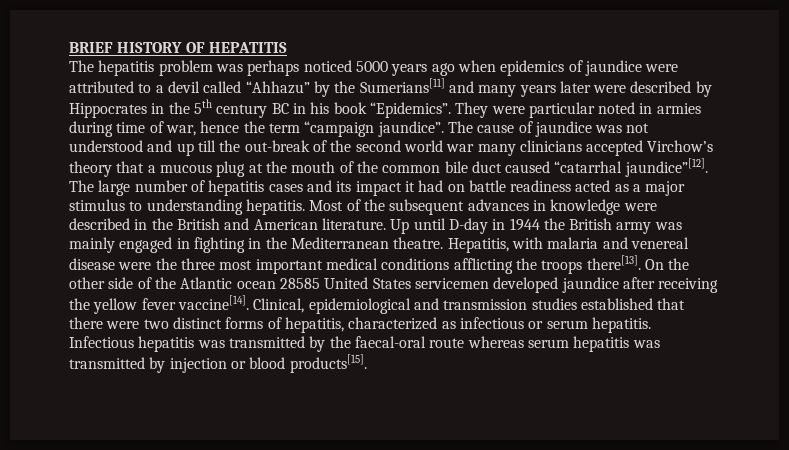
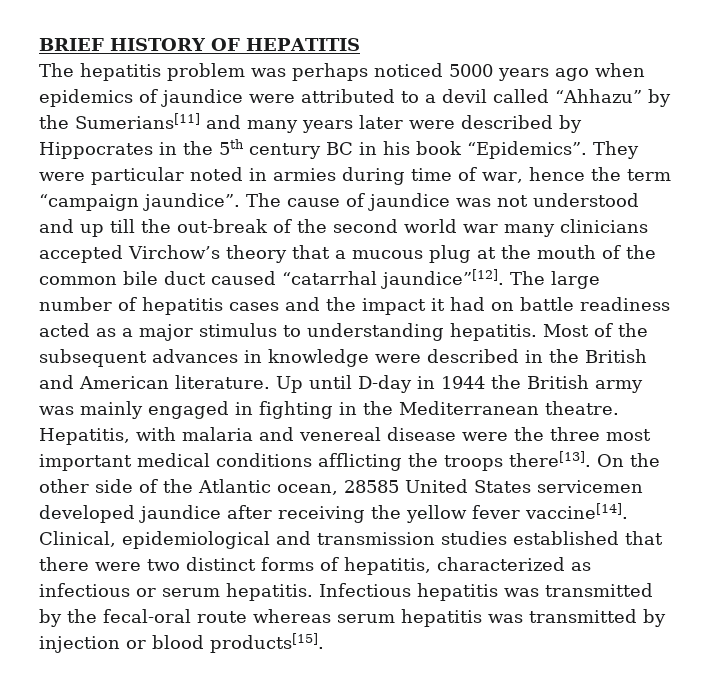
- The large number of hepatitis cases and its impact it had on battle readiness acted as a major stimulus to understanding hepatitis.
+ The large number of hepatitis cases and the impact it had on battle readiness acted as a major stimulus to understanding hepatitis.
- On the other side of the Atlantic ocean 28585 United States servicemen developed jaundice after receiving the yellow fever vaccine[14].
+ On the other side of the Atlantic ocean, 28585 United States servicemen developed jaundice after receiving the yellow fever vaccine[14].
- Infectious hepatitis was transmitted by the faecal-oral route whereas serum hepatitis was transmitted by injection or blood products[15].
+ Infectious hepatitis was transmitted by the fecal-oral route whereas serum hepatitis was transmitted by injection or blood products[15].

